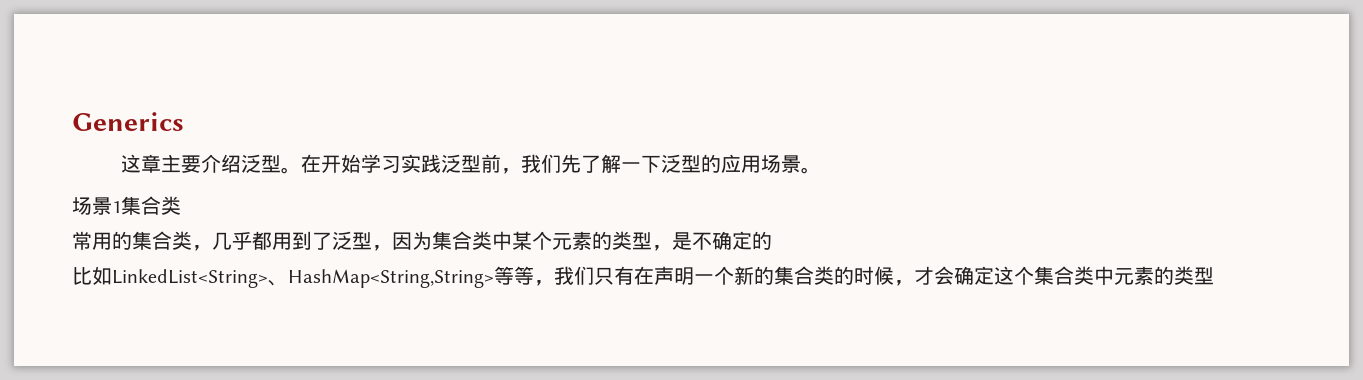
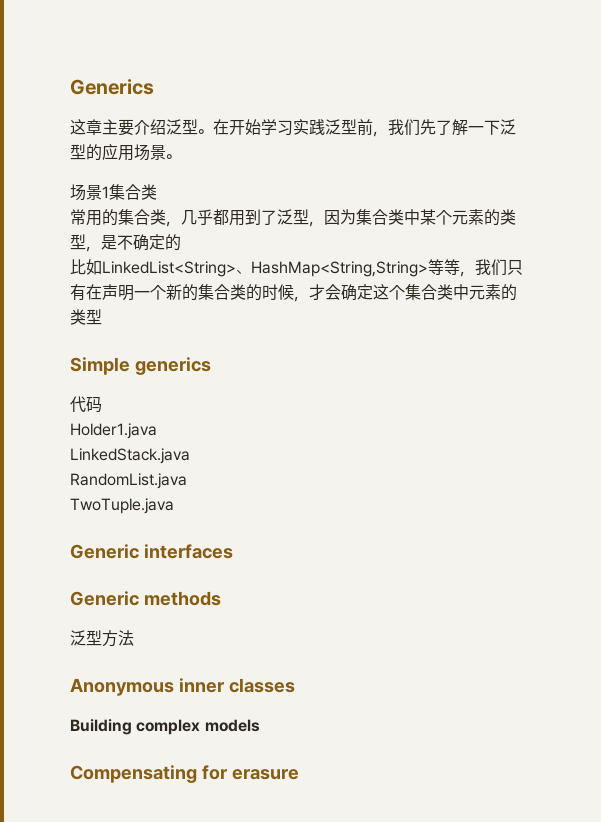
+ Simple generics
+ 代码
+ Holder1.java
+ LinkedStack.java
+ RandomList.java
+ TwoTuple.java
+ Generic interfaces
+ Generic methods
+ 泛型方法
+ Anonymous inner classes
+ Building complex models
+ Compensating for erasure

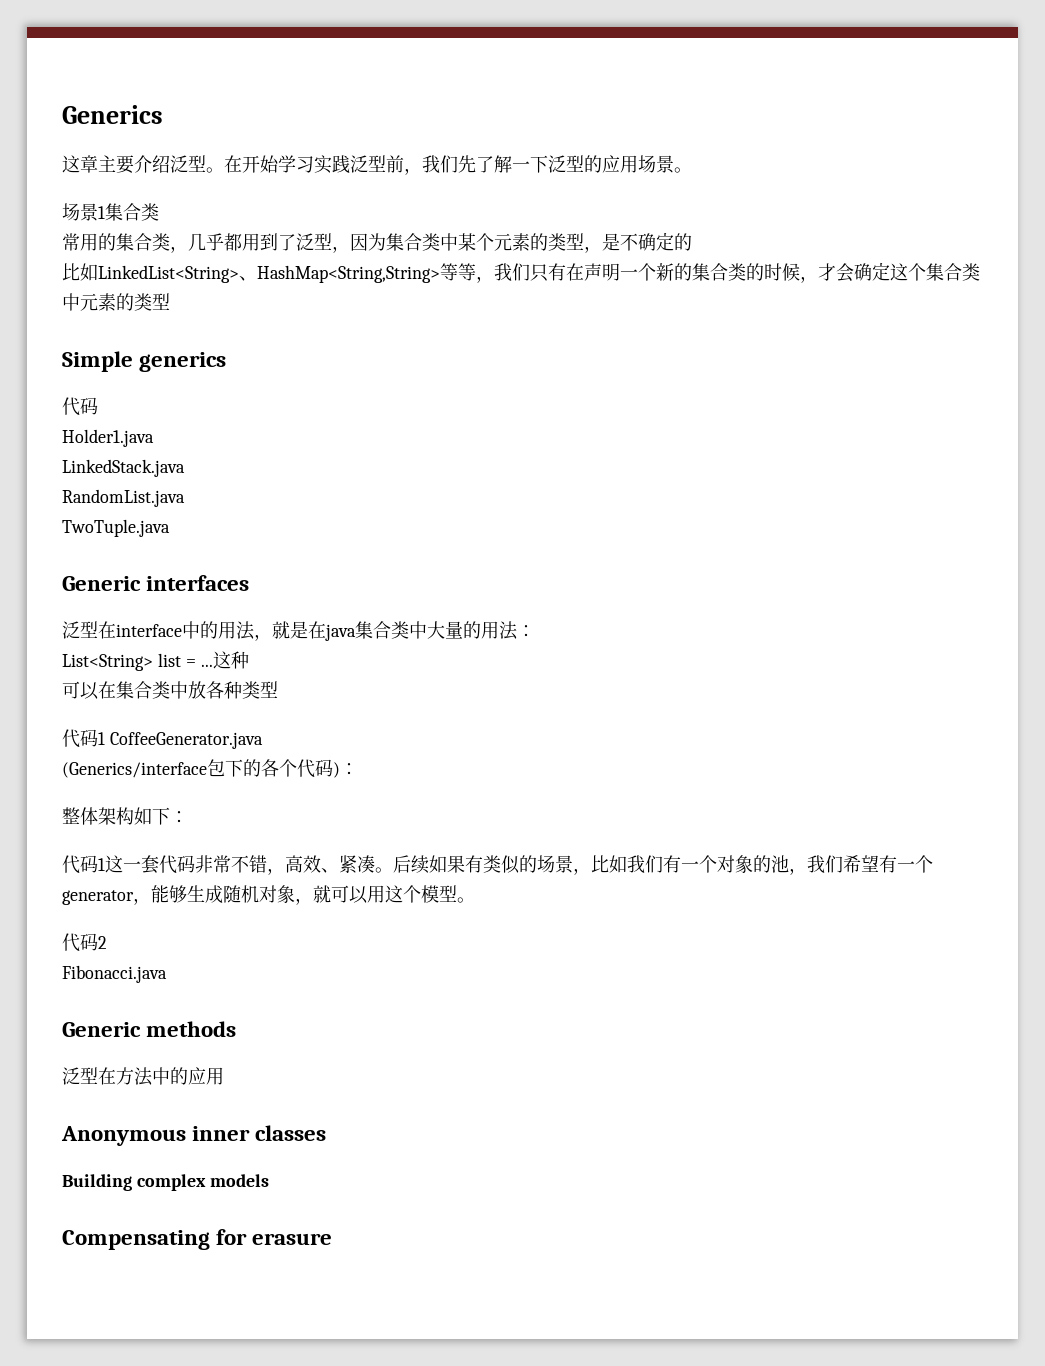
+ 泛型在interface中的用法，就是在java集合类中大量的用法：
+ List<String> list = ...这种
+ 可以在集合类中放各种类型
+ 代码1 CoffeeGenerator.java
+ (Generics/interface包下的各个代码)：
+ 整体架构如下：
+ 代码1这一套代码非常不错，高效、紧凑。后续如果有类似的场景，比如我们有一个对象的池，我们希望有一个generator，能够生成随机对象，就可以用这个模型。
+ 代码2
+ Fibonacci.java
- 泛型方法
+ 泛型在方法中的应用

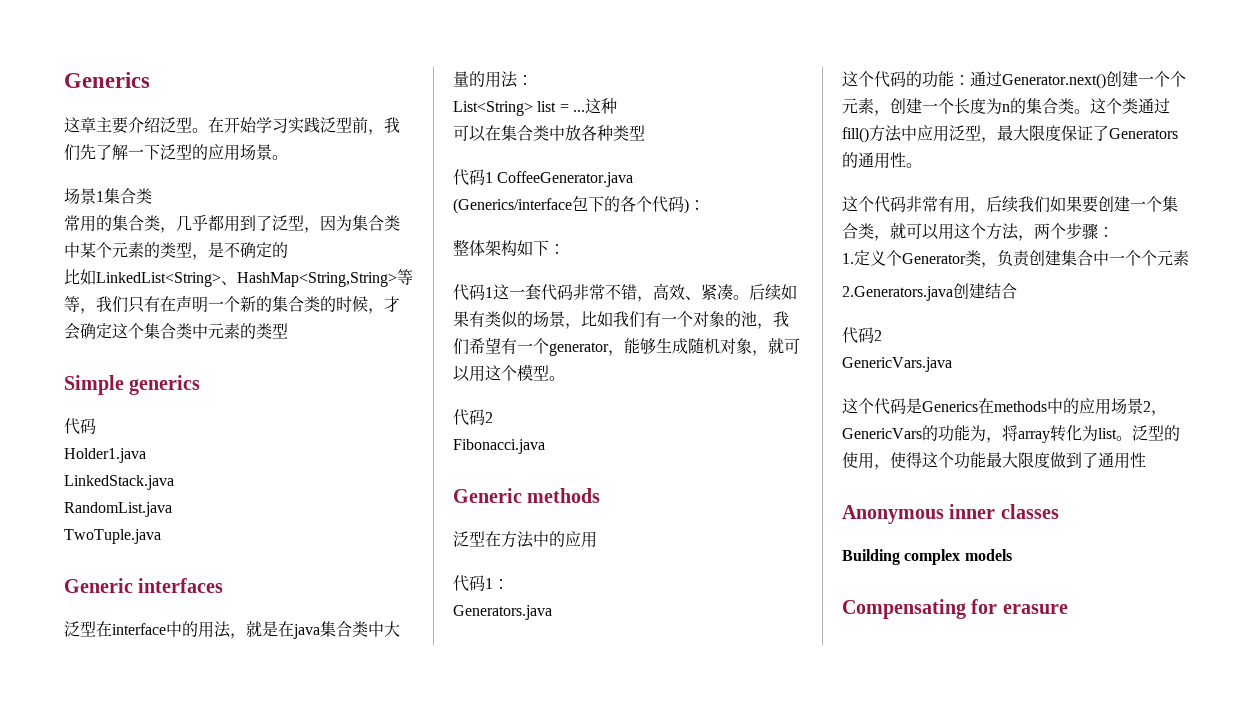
+ 代码1：
+ Generators.java
+ 这个代码的功能：通过Generator.next()创建一个个元素，创建一个长度为n的集合类。这个类通过fill()方法中应用泛型，最大限度保证了Generators的通用性。
+ 这个代码非常有用，后续我们如果要创建一个集合类，就可以用这个方法，两个步骤：
+ 1.定义个Generator类，负责创建集合中一个个元素
+ 2.Generators.java创建结合
+ 代码2
+ GenericVars.java
+ 这个代码是Generics在methods中的应用场景2，GenericVars的功能为，将array转化为list。泛型的使用，使得这个功能最大限度做到了通用性

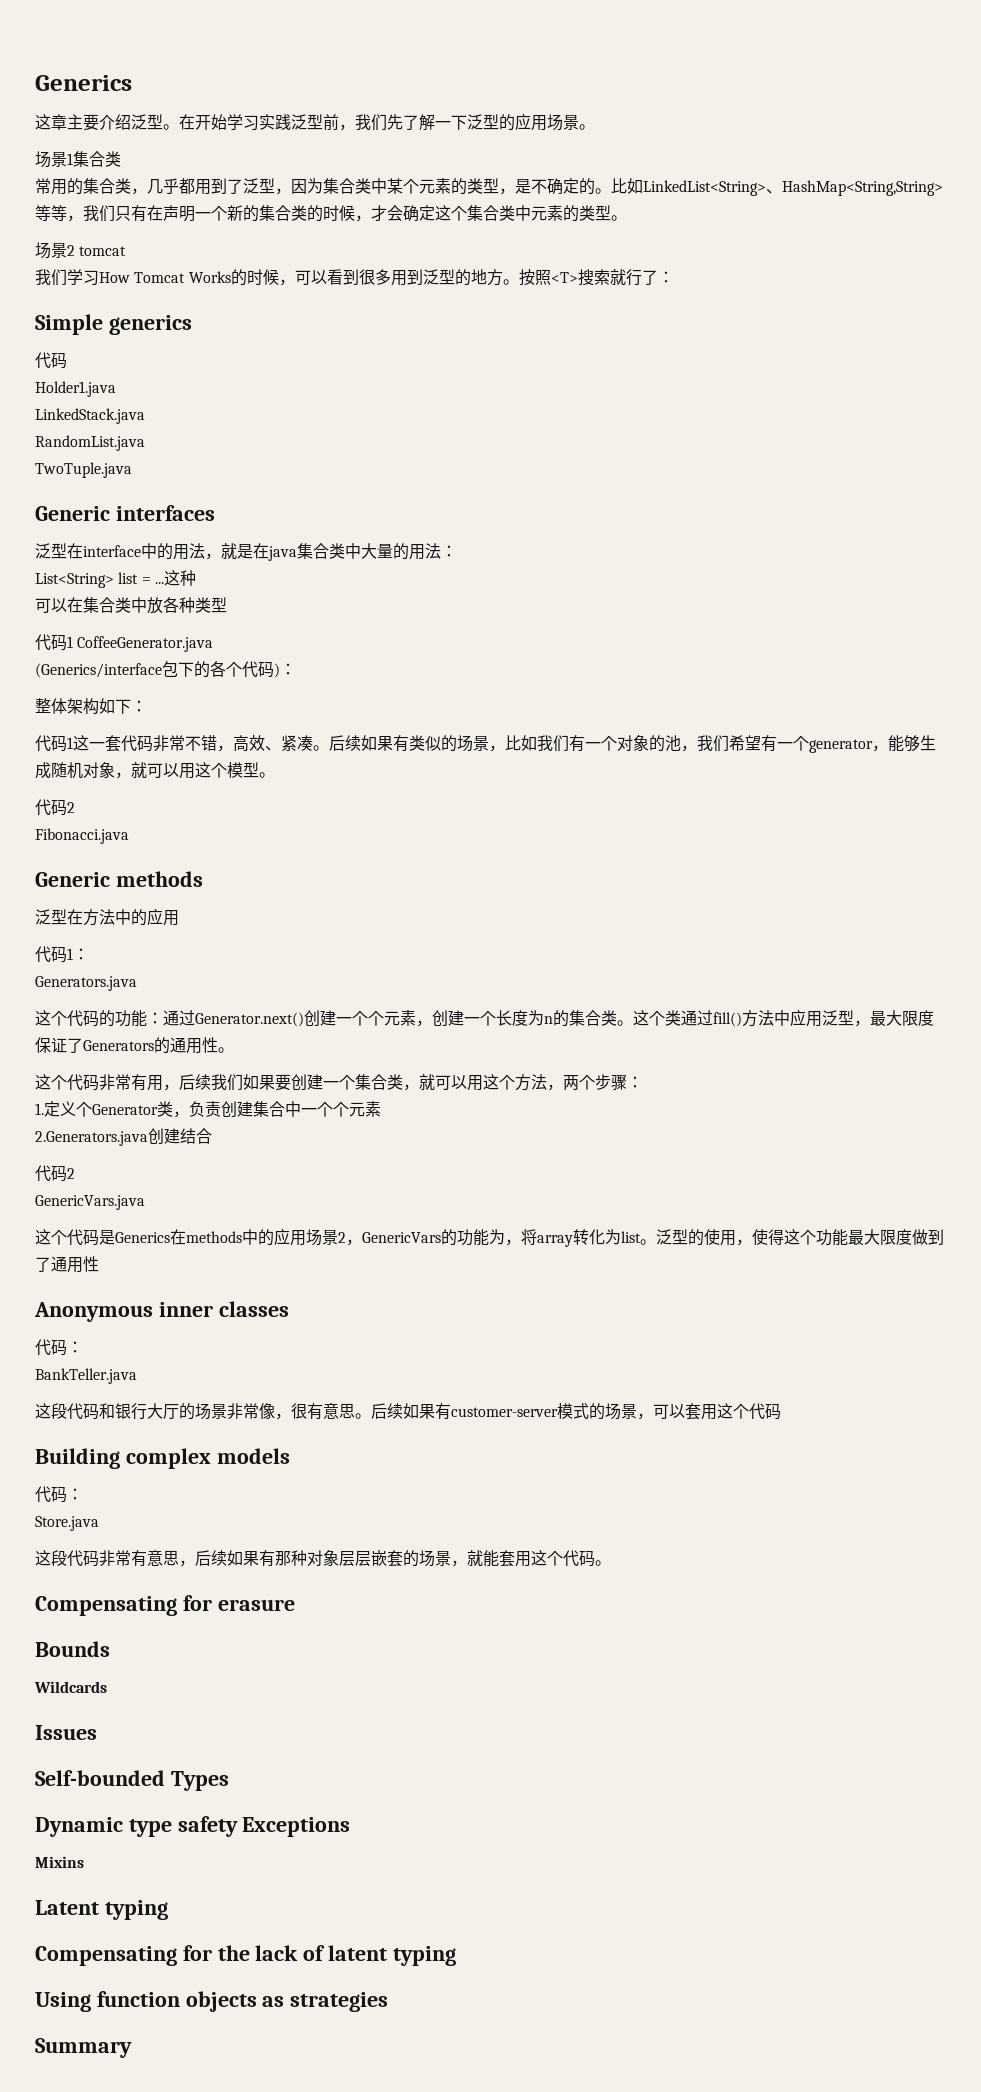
- 常用的集合类，几乎都用到了泛型，因为集合类中某个元素的类型，是不确定的
- 比如LinkedList<String>、HashMap<String,String>等等，我们只有在声明一个新的集合类的时候，才会确定这个集合类中元素的类型
+ 常用的集合类，几乎都用到了泛型，因为集合类中某个元素的类型，是不确定的。比如LinkedList<String>、HashMap<String,String>等等，我们只有在声明一个新的集合类的时候，才会确定这个集合类中元素的类型。
+ 场景2 tomcat
+ 我们学习How Tomcat Works的时候，可以看到很多用到泛型的地方。按照<T>搜索就行了：
  Anonymous inner classes
+ 代码：
+ BankTeller.java
+ 这段代码和银行大厅的场景非常像，很有意思。后续如果有customer-server模式的场景，可以套用这个代码
  Building complex models
+ 代码：
+ Store.java
+ 这段代码非常有意思，后续如果有那种对象层层嵌套的场景，就能套用这个代码。
  Compensating for erasure
+ Bounds
+ Wildcards
+ Issues
+ Self-bounded Types
+ Dynamic type safety Exceptions
+ Mixins
+ Latent typing
+ Compensating for the lack of latent typing
+ Using function objects as strategies
+ Summary

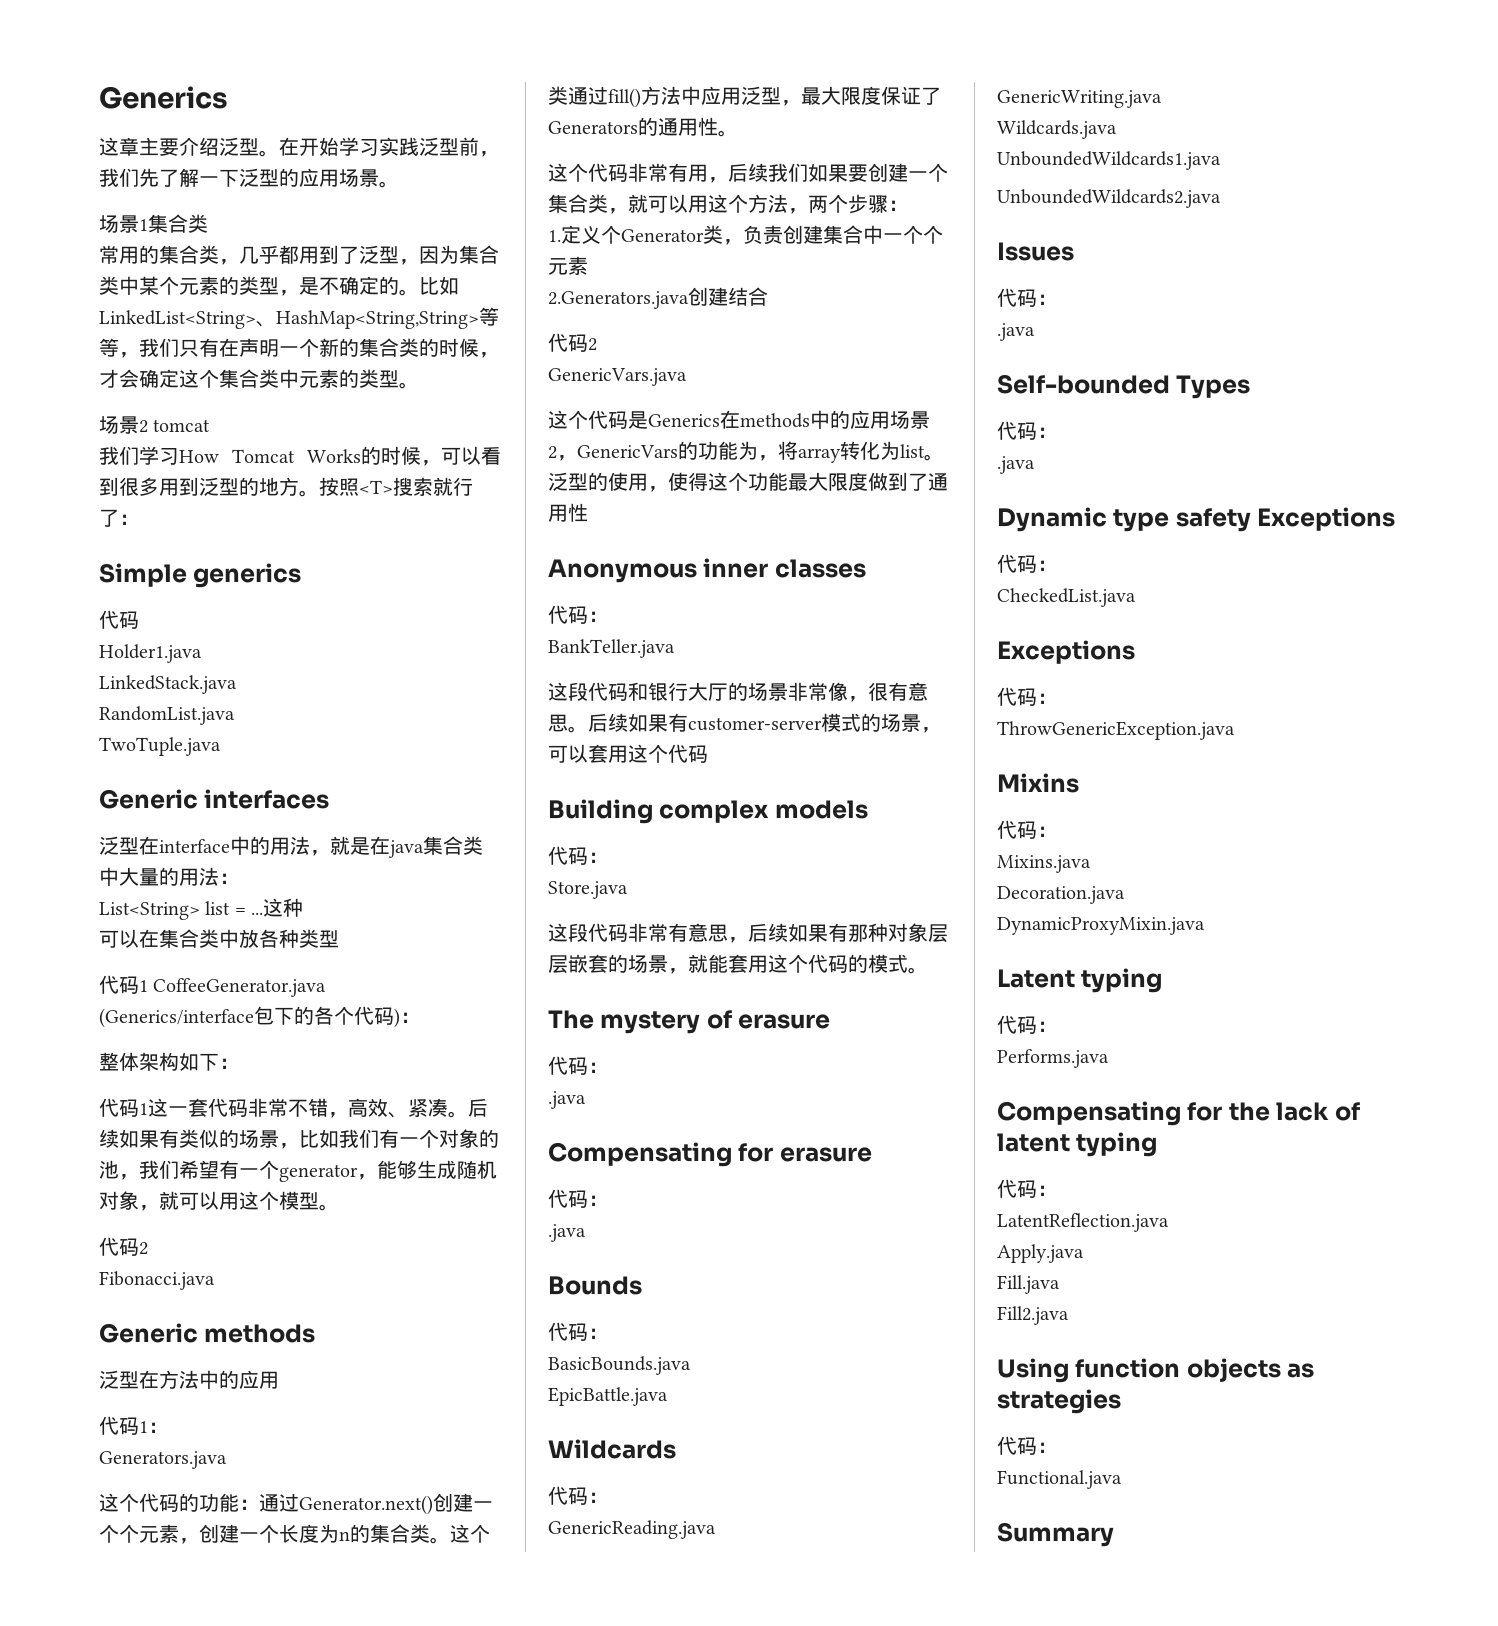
- 这段代码非常有意思，后续如果有那种对象层层嵌套的场景，就能套用这个代码。
+ 这段代码非常有意思，后续如果有那种对象层层嵌套的场景，就能套用这个代码的模式。
+ The mystery of erasure
+ 代码：
+ .java
  Compensating for erasure
+ 代码：
+ .java
  Bounds
+ 代码：
+ BasicBounds.java
+ EpicBattle.java
  Wildcards
+ 代码：
+ GenericReading.java
+ GenericWriting.java
+ Wildcards.java
+ UnboundedWildcards1.java
+ UnboundedWildcards2.java
  Issues
+ 代码：
+ .java
  Self-bounded Types
+ 代码：
+ .java
  Dynamic type safety Exceptions
+ 代码：
+ CheckedList.java
+ Exceptions
+ 代码：
+ ThrowGenericException.java
  Mixins
+ 代码：
+ Mixins.java
+ Decoration.java
+ DynamicProxyMixin.java
  Latent typing
+ 代码：
+ Performs.java
  Compensating for the lack of latent typing
+ 代码：
+ LatentReflection.java
+ Apply.java
+ Fill.java
+ Fill2.java
  Using function objects as strategies
+ 代码：
+ Functional.java

